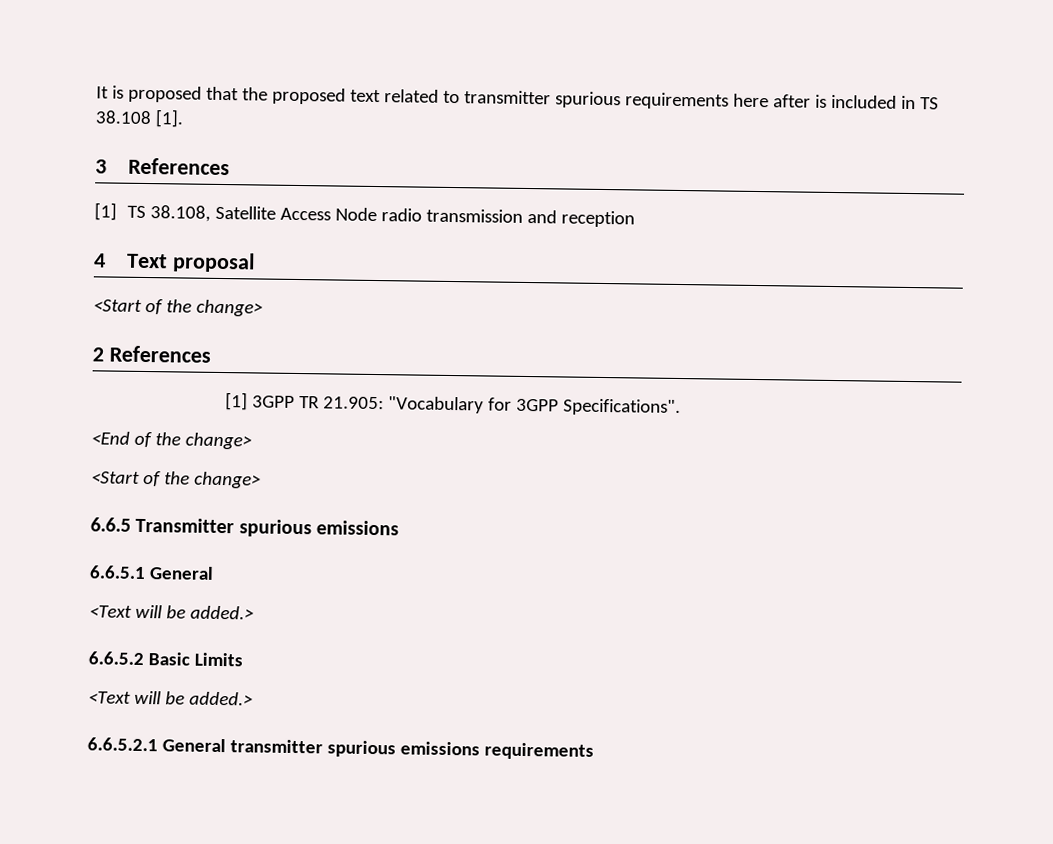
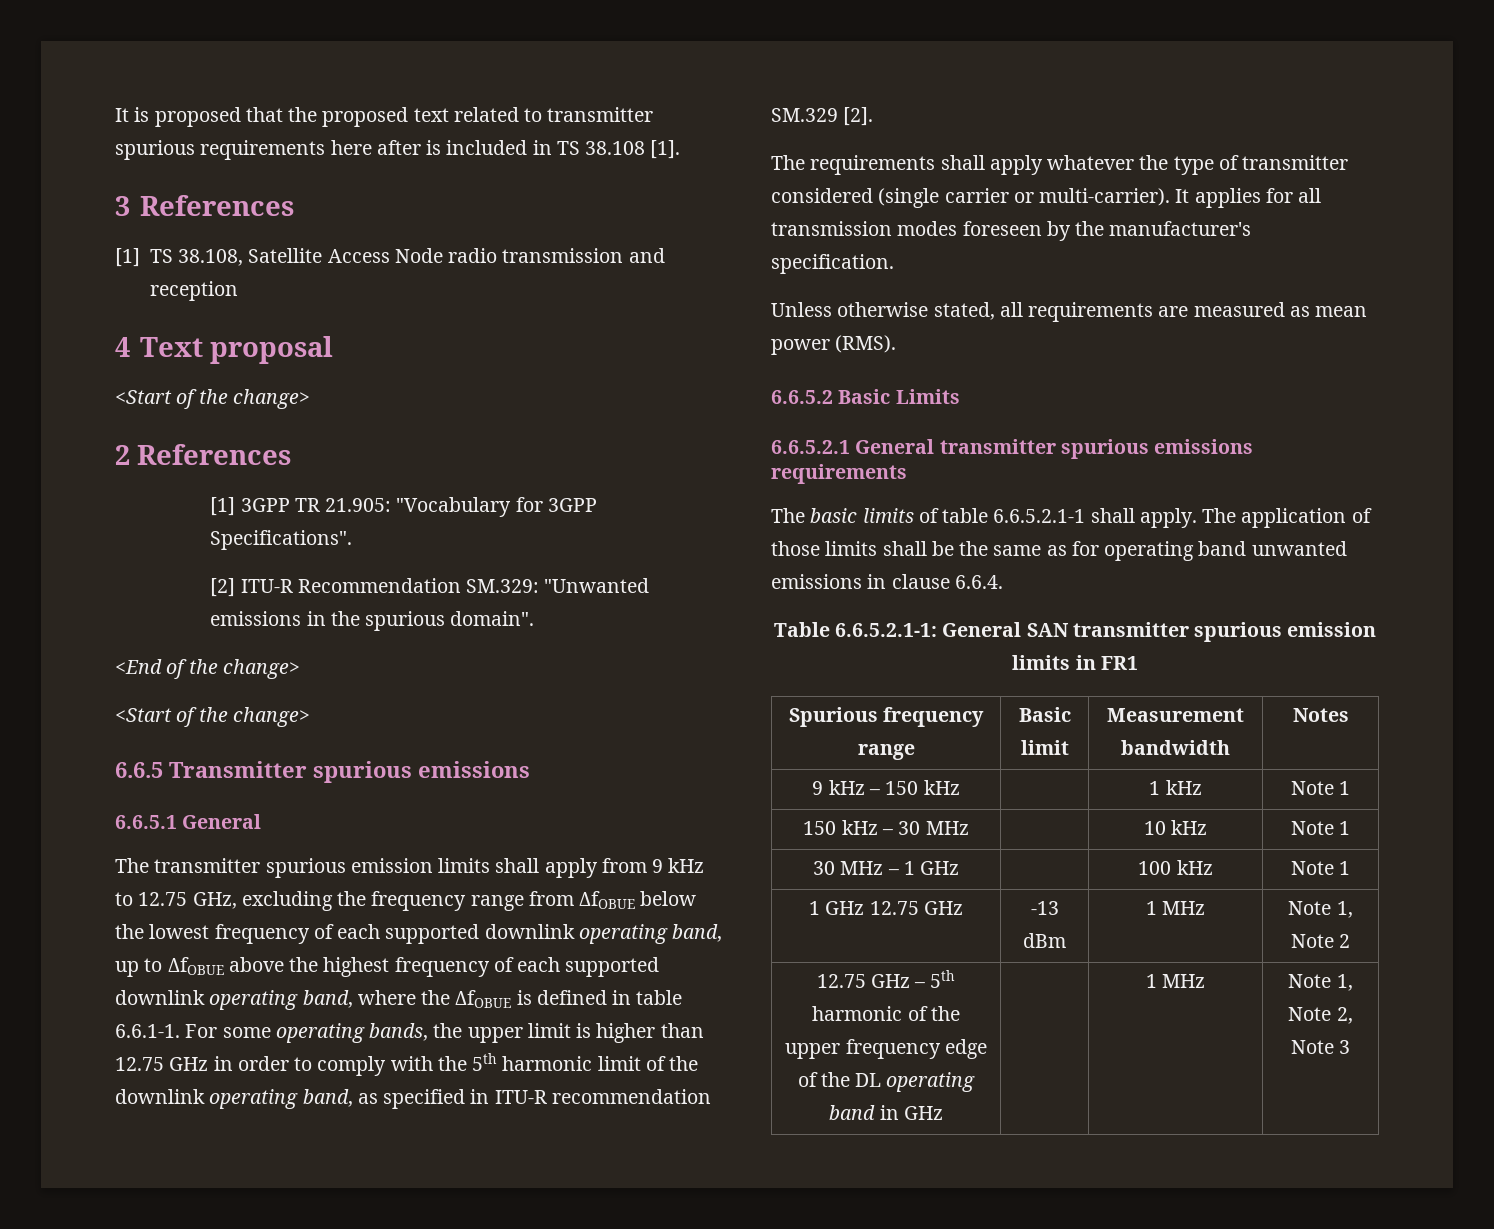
+ [2] ITU-R Recommendation SM.329: "Unwanted emissions in the spurious domain".
  6.6.5.1 General
- <Text will be added.>
+ The transmitter spurious emission limits shall apply from 9 kHz to 12.75 GHz, excluding the frequency range from ΔfOBUE below the lowest frequency of each supported downlink operating band, up to ΔfOBUE above the highest frequency of each supported downlink operating band, where the ΔfOBUE is defined in table 6.6.1-1. For some operating bands, the upper limit is higher than 12.75 GHz in order to comply with the 5th harmonic limit of the downlink operating band, as specified in ITU-R recommendation SM.329 [2].
+ The requirements shall apply whatever the type of transmitter considered (single carrier or multi-carrier). It applies for all transmission modes foreseen by the manufacturer's specification.
+ Unless otherwise stated, all requirements are measured as mean power (RMS).
  6.6.5.2 Basic Limits
- <Text will be added.>
+ The basic limits of table 6.6.5.2.1-1 shall apply. The application of those limits shall be the same as for operating band unwanted emissions in clause 6.6.4.
+ Table 6.6.5.2.1-1: General SAN transmitter spurious emission limits in FR1
+ Spurious frequency range | Basic limit | Measurement bandwidth | Notes
+ 9 kHz – 150 kHz | | 1 kHz | Note 1
+ 150 kHz – 30 MHz | | 10 kHz | Note 1
+ 30 MHz – 1 GHz | | 100 kHz | Note 1
+ 1 GHz 12.75 GHz | -13 dBm | 1 MHz | Note 1, Note 2
+ 12.75 GHz – 5th harmonic of the upper frequency edge of the DL operating band in GHz | | 1 MHz | Note 1, Note 2, Note 3

